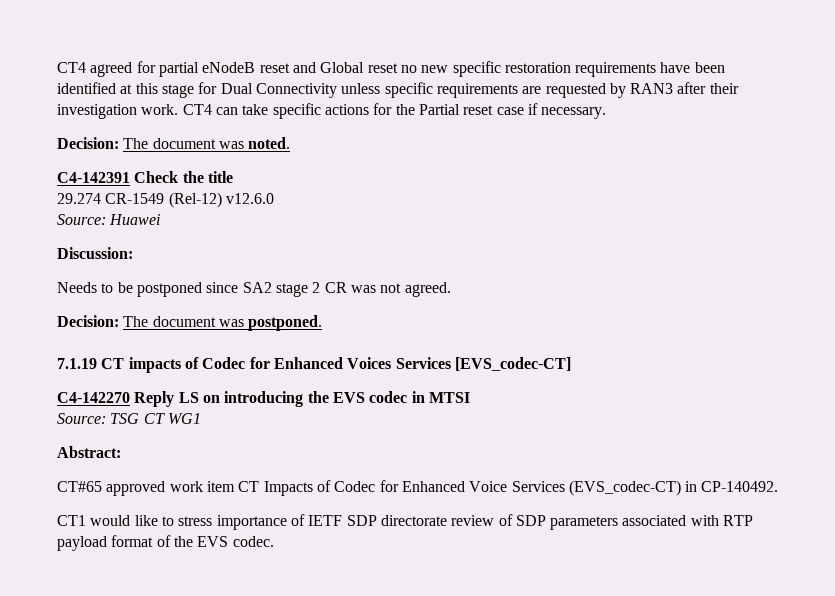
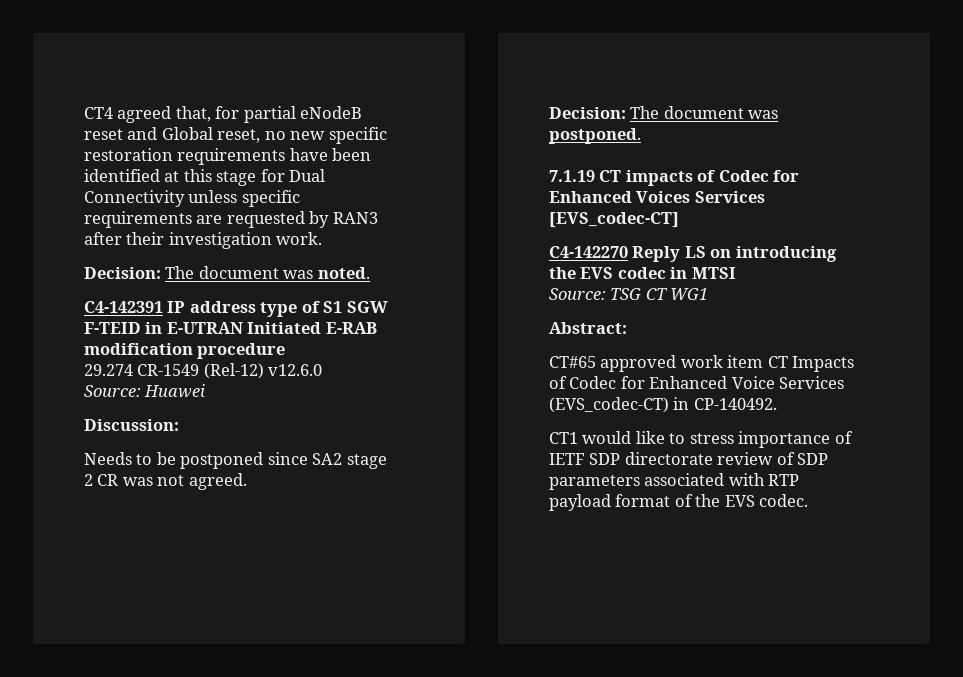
- CT4 agreed for partial eNodeB reset and Global reset no new specific restoration requirements have been identified at this stage for Dual Connectivity unless specific requirements are requested by RAN3 after their investigation work. CT4 can take specific actions for the Partial reset case if necessary.
+ CT4 agreed that, for partial eNodeB reset and Global reset, no new specific restoration requirements have been identified at this stage for Dual Connectivity unless specific requirements are requested by RAN3 after their investigation work.
- C4-142391 Check the title
+ C4-142391 IP address type of S1 SGW F-TEID in E-UTRAN Initiated E-RAB modification procedure

